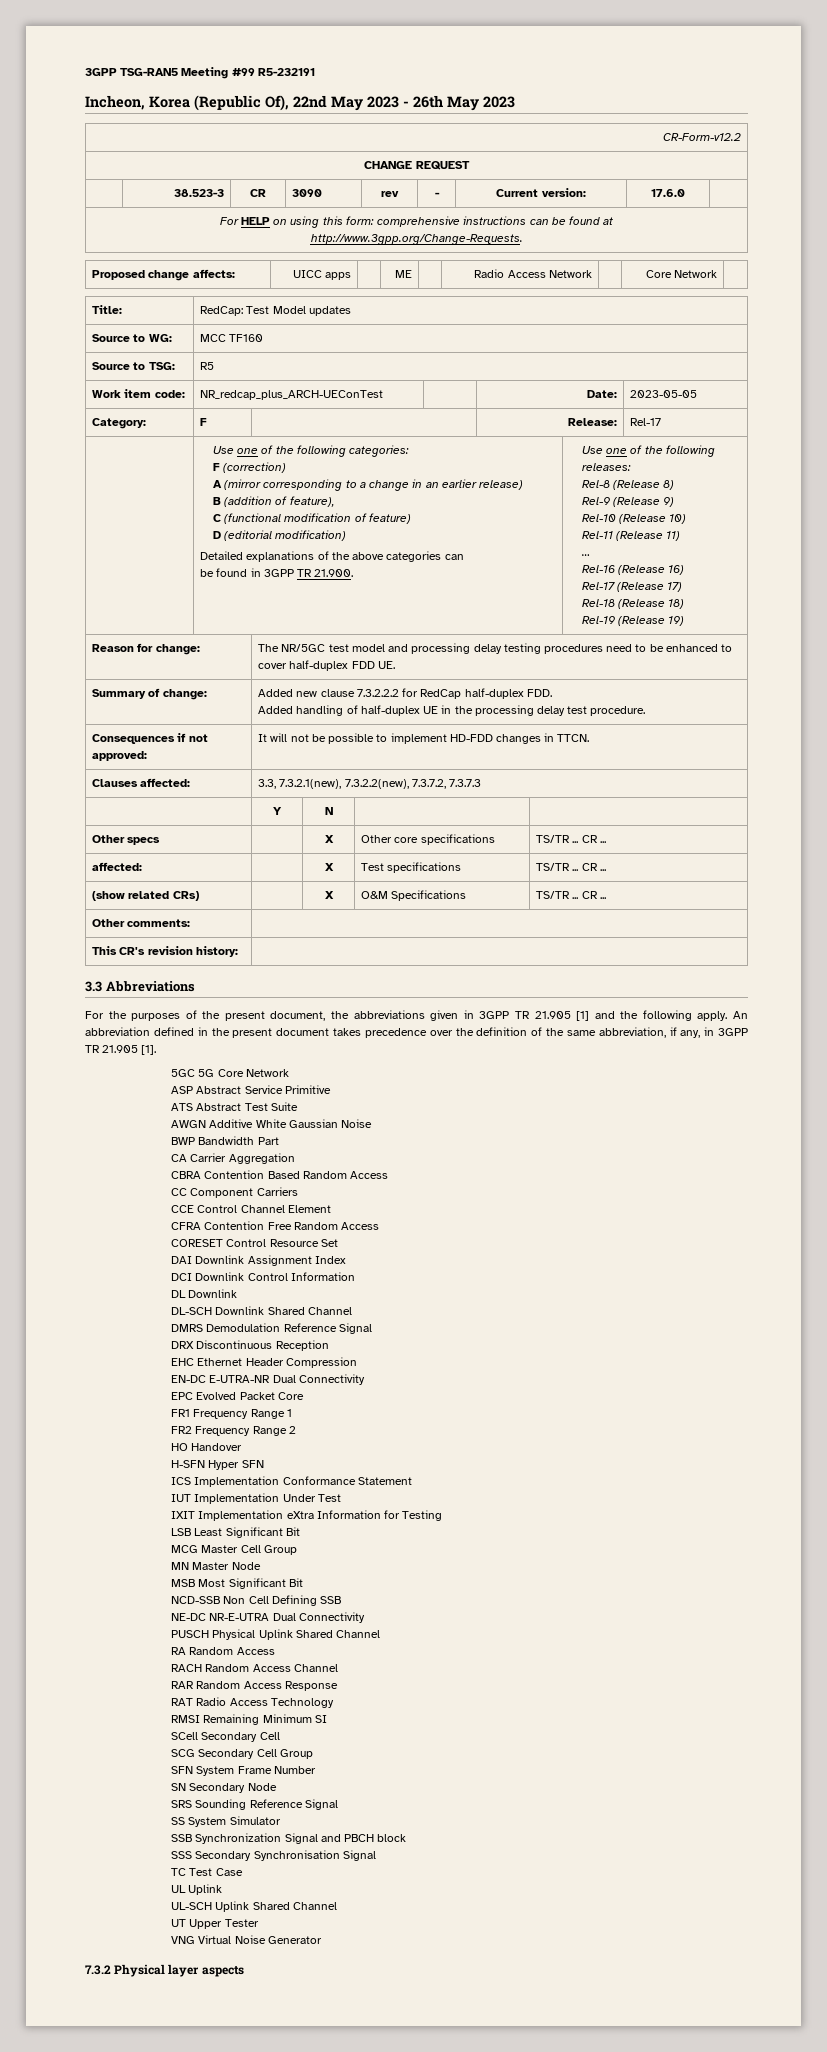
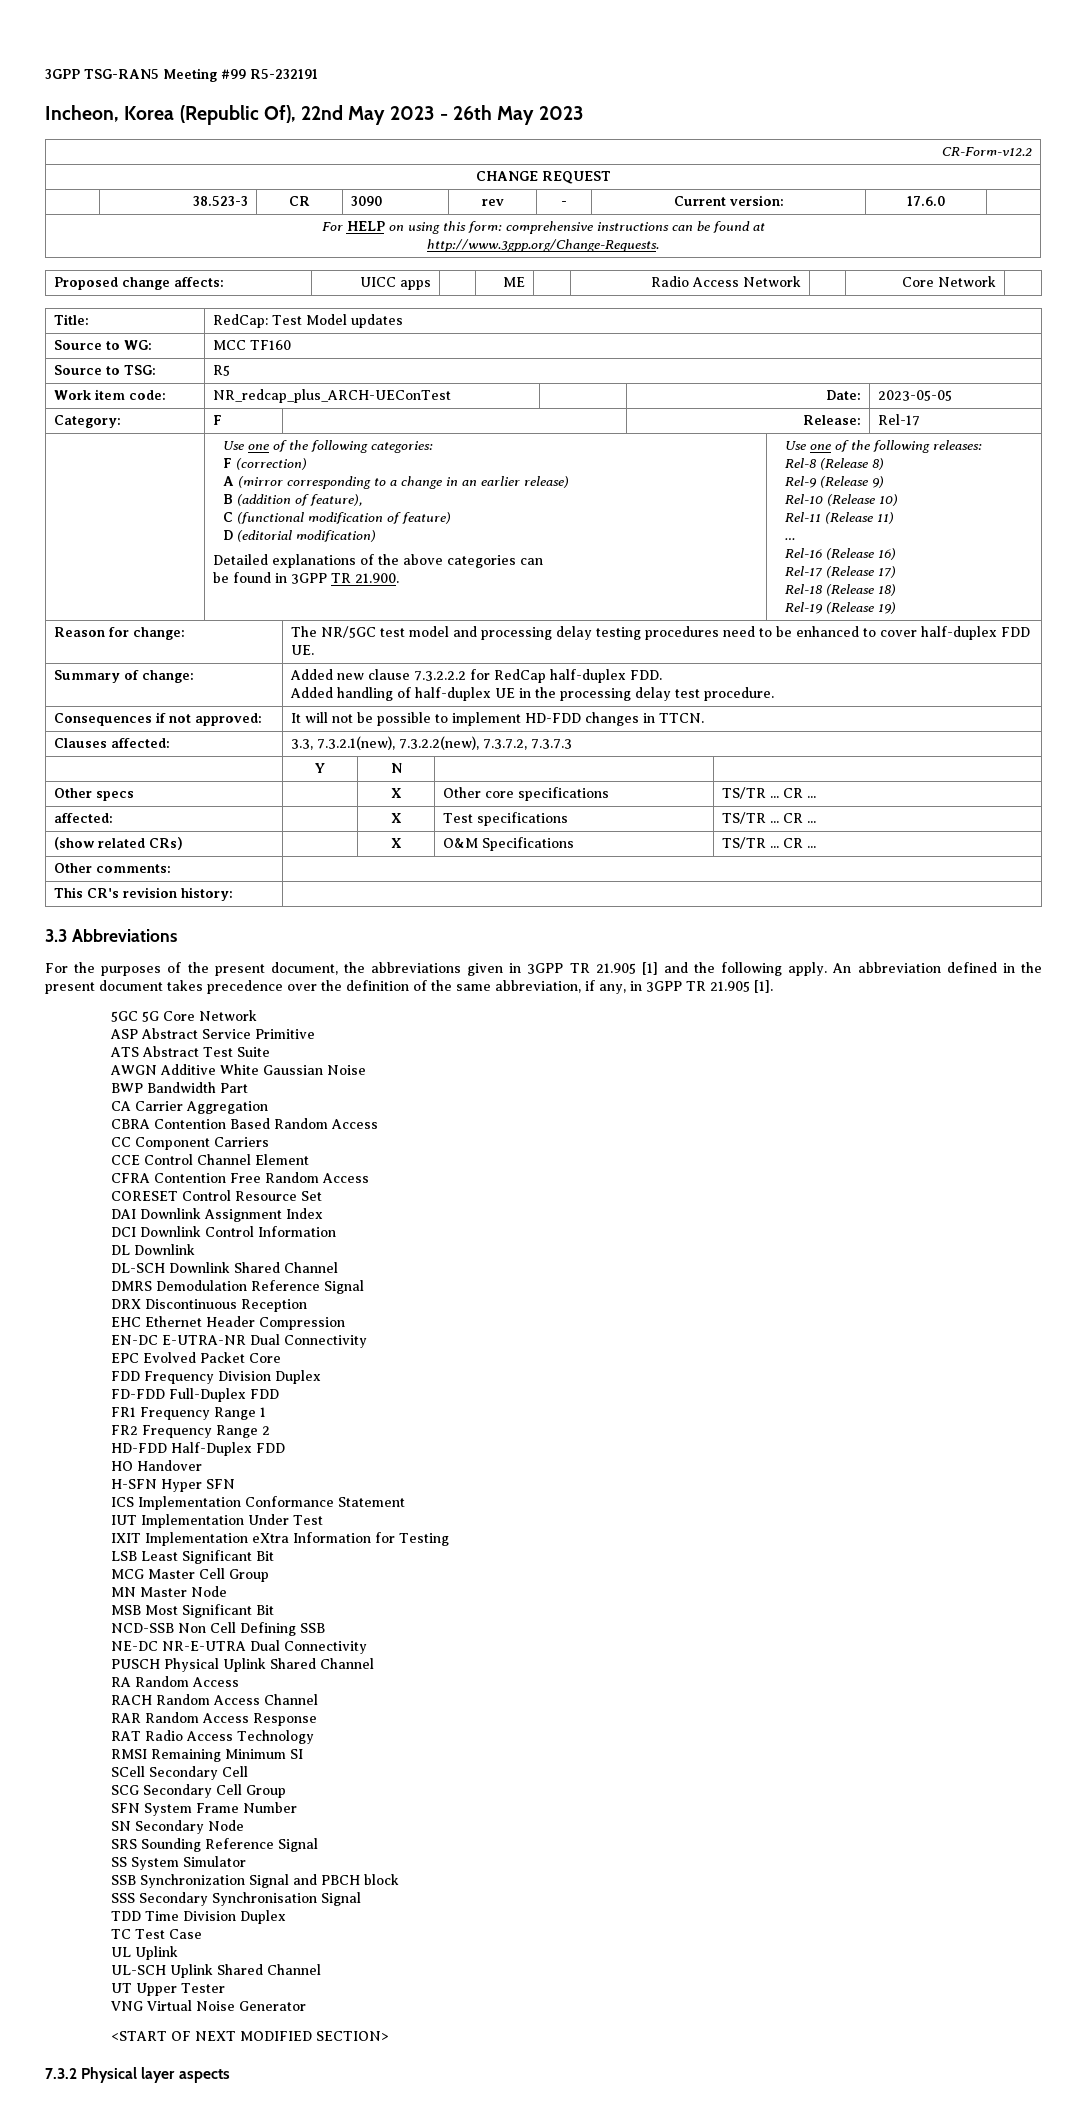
+ FDD Frequency Division Duplex
+ FD-FDD Full-Duplex FDD
+ HD-FDD Half-Duplex FDD
+ TDD Time Division Duplex
+ <START OF NEXT MODIFIED SECTION>

